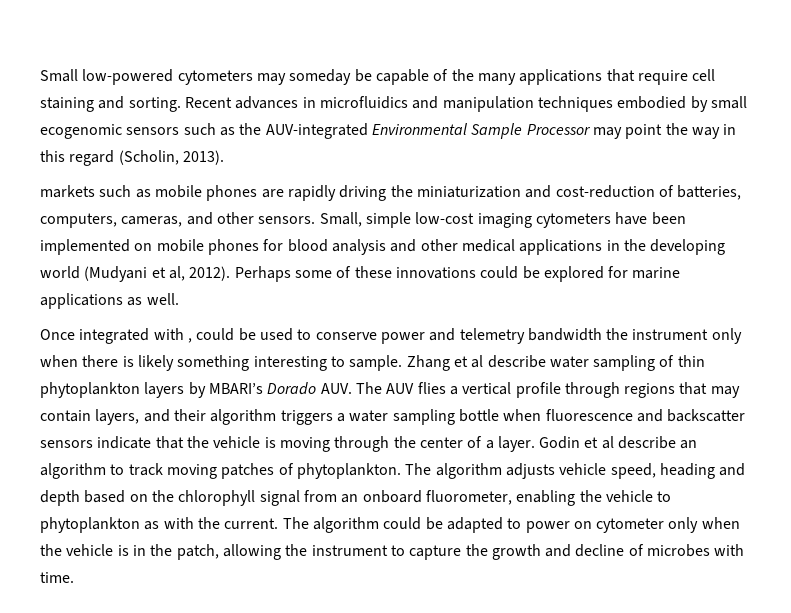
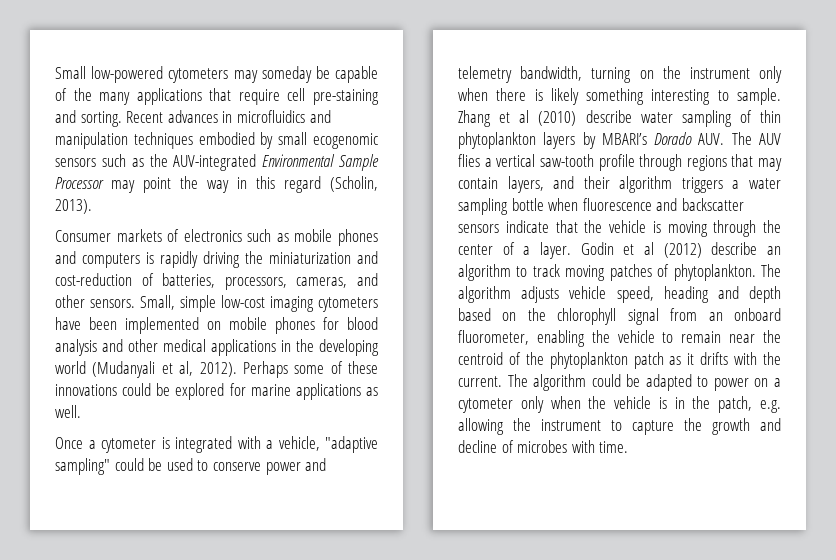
- Small low-powered cytometers may someday be capable of the many applications that require cell staining and sorting.
+ Small low-powered cytometers may someday be capable of the many applications that require cell pre-staining and sorting.
- markets such as mobile phones are rapidly driving the miniaturization and cost-reduction of batteries, computers, cameras, and other sensors.
+ Consumer markets of electronics such as mobile phones and computers is rapidly driving the miniaturization and cost-reduction of batteries, processors, cameras, and other sensors.
- Small, simple low-cost imaging cytometers have been implemented on mobile phones for blood analysis and other medical applications in the developing world (Mudyani et al, 2012).
+ Small, simple low-cost imaging cytometers have been implemented on mobile phones for blood analysis and other medical applications in the developing world (Mudanyali et al, 2012).
- Once integrated with , could be used to conserve power and telemetry bandwidth the instrument only when there is likely something interesting to sample.
+ Once a cytometer is integrated with a vehicle, "adaptive sampling" could be used to conserve power and telemetry bandwidth, turning on the instrument only when there is likely something interesting to sample.
- Zhang et al describe water sampling of thin phytoplankton layers by MBARI’s Dorado AUV. The AUV flies a vertical profile through regions that may contain layers, and their algorithm triggers a water sampling bottle when fluorescence and backscatter sensors indicate that the vehicle is moving through the center of a layer.
+ Zhang et al (2010) describe water sampling of thin phytoplankton layers by MBARI’s Dorado AUV. The AUV flies a vertical saw-tooth profile through regions that may contain layers, and their algorithm triggers a water sampling bottle when fluorescence and backscatter sensors indicate that the vehicle is moving through the center of a layer.
- Godin et al describe an algorithm to track moving patches of phytoplankton.
+ Godin et al (2012) describe an algorithm to track moving patches of phytoplankton.
- The algorithm adjusts vehicle speed, heading and depth based on the chlorophyll signal from an onboard fluorometer, enabling the vehicle to phytoplankton as with the current.
+ The algorithm adjusts vehicle speed, heading and depth based on the chlorophyll signal from an onboard fluorometer, enabling the vehicle to remain near the centroid of the phytoplankton patch as it drifts with the current.
- The algorithm could be adapted to power on cytometer only when the vehicle is in the patch, allowing the instrument to capture the growth and decline of microbes with time.
+ The algorithm could be adapted to power on a cytometer only when the vehicle is in the patch, e.g. allowing the instrument to capture the growth and decline of microbes with time.

